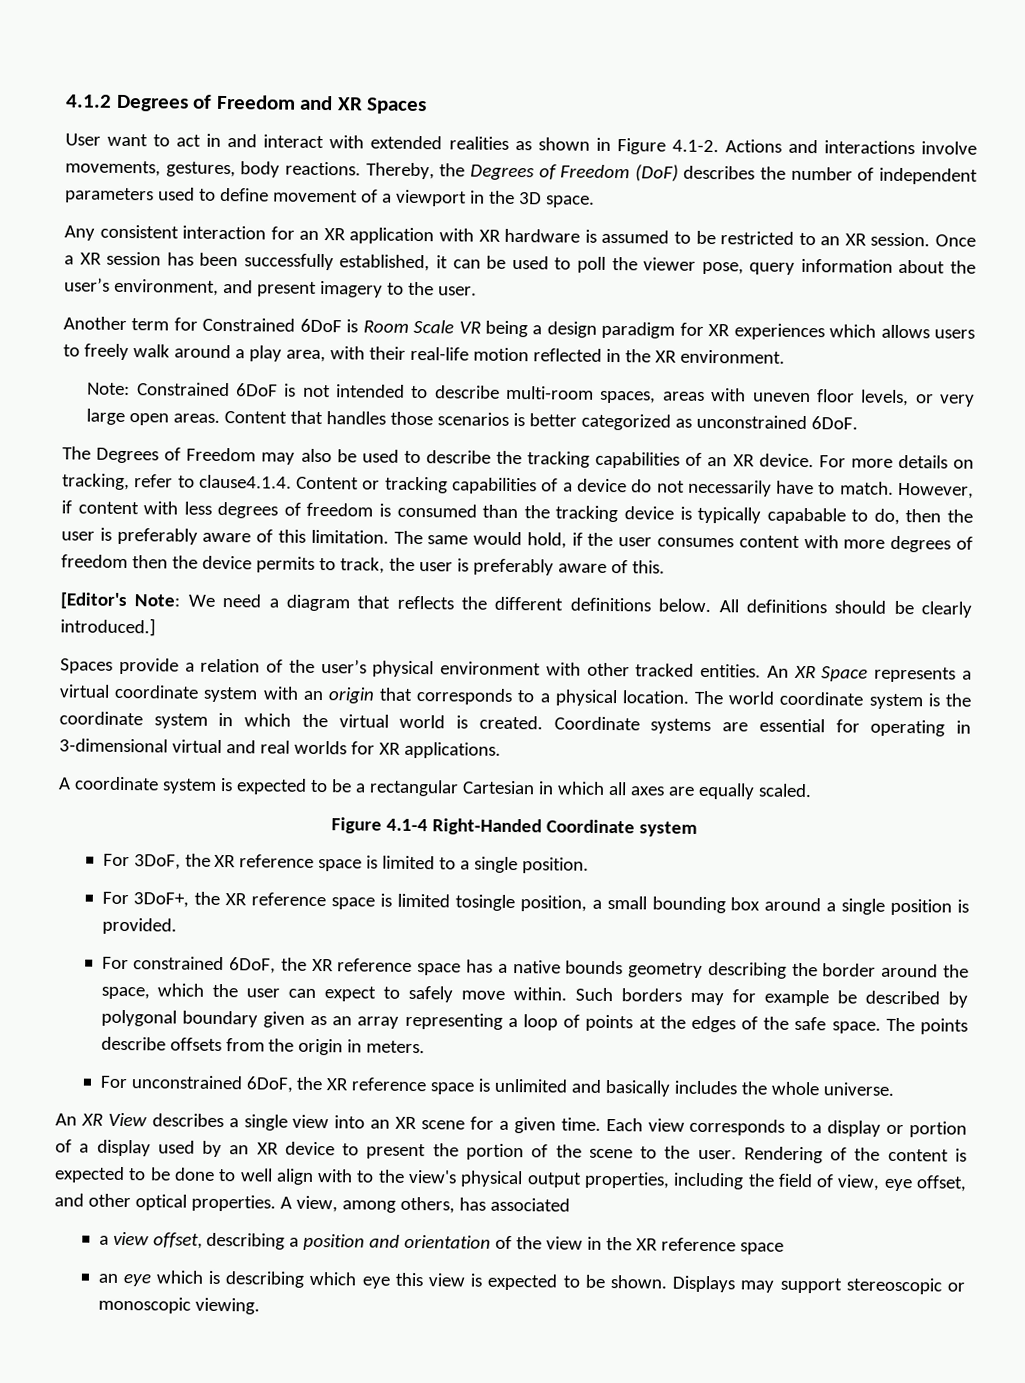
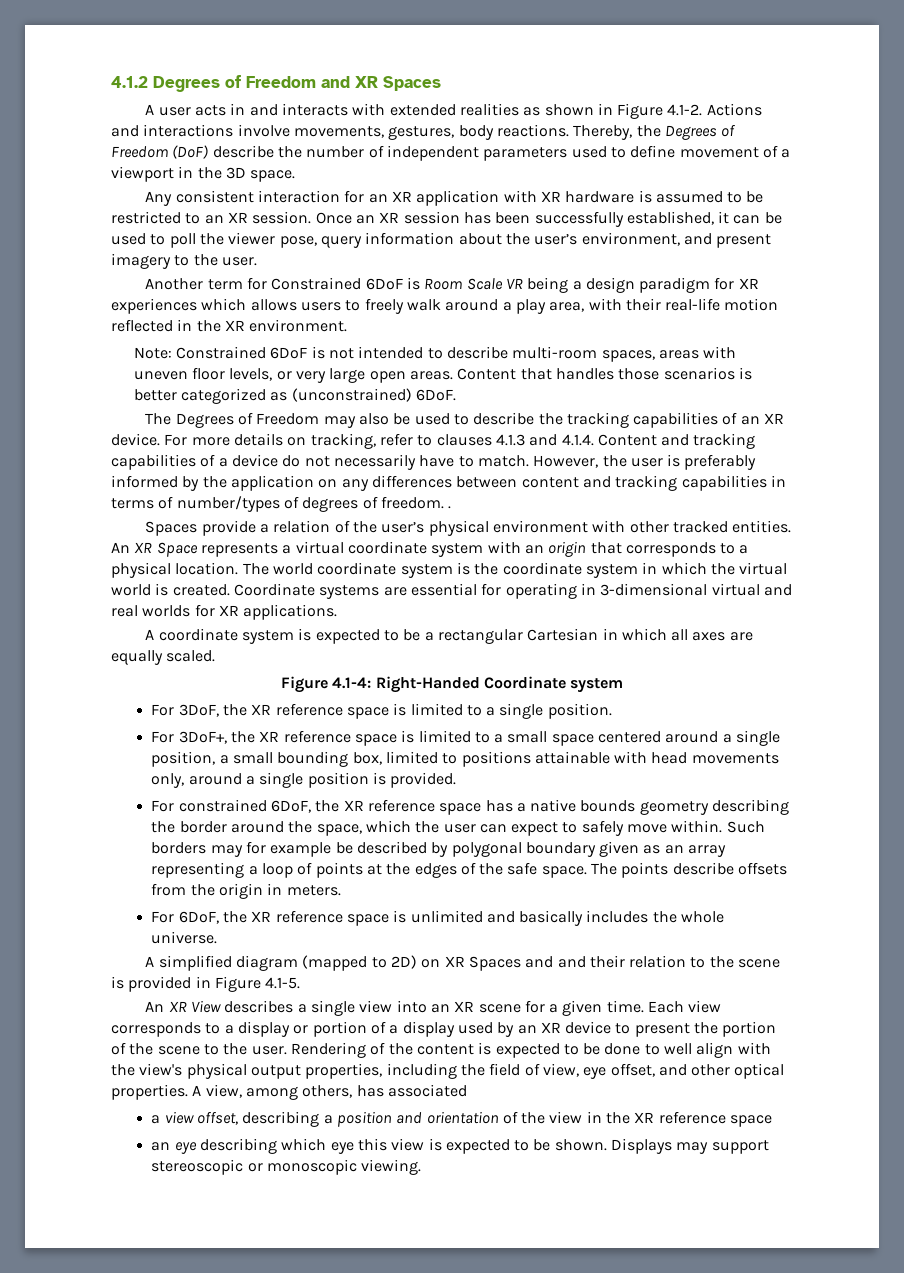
- User want to act in and interact with extended realities as shown in Figure 4.1-2. Actions and interactions involve movements, gestures, body reactions.
+ A user acts in and interacts with extended realities as shown in Figure 4.1-2. Actions and interactions involve movements, gestures, body reactions.
- Thereby, the Degrees of Freedom (DoF) describes the number of independent parameters used to define movement of a viewport in the 3D space.
+ Thereby, the Degrees of Freedom (DoF) describe the number of independent parameters used to define movement of a viewport in the 3D space.
- Once a XR session has been successfully established, it can be used to poll the viewer pose, query information about the user’s environment, and present imagery to the user.
+ Once an XR session has been successfully established, it can be used to poll the viewer pose, query information about the user’s environment, and present imagery to the user.
- Content that handles those scenarios is better categorized as unconstrained 6DoF.
+ Content that handles those scenarios is better categorized as (unconstrained) 6DoF.
- For more details on tracking, refer to clause4.1.4. Content or tracking capabilities of a device do not necessarily have to match.
+ For more details on tracking, refer to clauses 4.1.3 and 4.1.4. Content and tracking capabilities of a device do not necessarily have to match.
- However, if content with less degrees of freedom is consumed than the tracking device is typically capabable to do, then the user is preferably aware of this limitation. The same would hold, if the user consumes content with more degrees of freedom then the device permits to track, the user is preferably aware of this.
- [Editor's Note: We need a diagram that reflects the different definitions below. All definitions should be clearly introduced.]
+ However, the user is preferably informed by the application on any differences between content and tracking capabilities in terms of number/types of degrees of freedom. .
- Figure 4.1-4 Right-Handed Coordinate system
+ Figure 4.1-4: Right-Handed Coordinate system
- For 3DoF+, the XR reference space is limited tosingle position, a small bounding box around a single position is provided.
+ For 3DoF+, the XR reference space is limited to a small space centered around a single position, a small bounding box, limited to positions attainable with head movements only, around a single position is provided.
- For unconstrained 6DoF, the XR reference space is unlimited and basically includes the whole universe.
+ For 6DoF, the XR reference space is unlimited and basically includes the whole universe.
+ A simplified diagram (mapped to 2D) on XR Spaces and and their relation to the scene is provided in Figure 4.1-5.
- Rendering of the content is expected to be done to well align with to the view's physical output properties, including the field of view, eye offset, and other optical properties.
+ Rendering of the content is expected to be done to well align with the view's physical output properties, including the field of view, eye offset, and other optical properties.
- an eye which is describing which eye this view is expected to be shown.
+ an eye describing which eye this view is expected to be shown.

